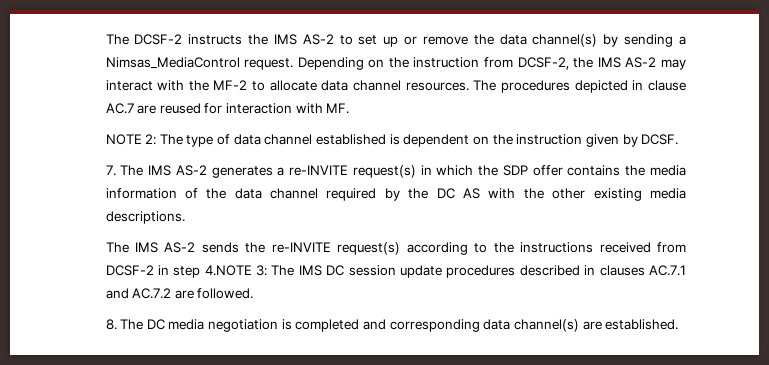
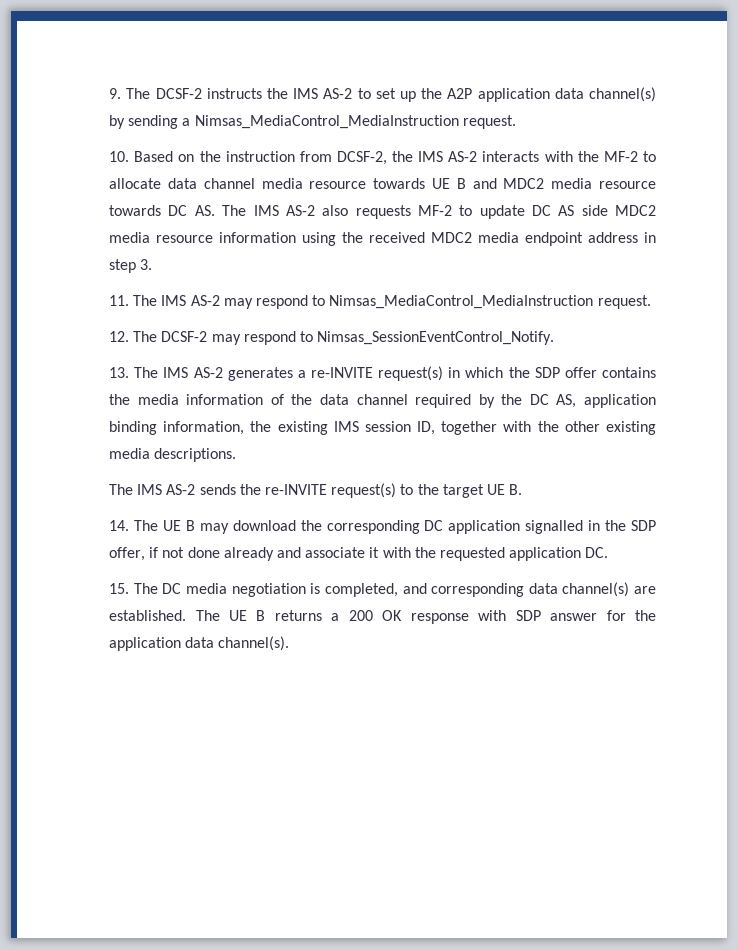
- The DCSF-2 instructs the IMS AS-2 to set up or remove the data channel(s) by sending a Nimsas_MediaControl request. Depending on the instruction from DCSF-2, the IMS AS-2 may interact with the MF-2 to allocate data channel resources. The procedures depicted in clause AC.7 are reused for interaction with MF.
- NOTE 2: The type of data channel established is dependent on the instruction given by DCSF.
- 7. The IMS AS-2 generates a re-INVITE request(s) in which the SDP offer contains the media information of the data channel required by the DC AS with the other existing media descriptions.
+ 9. The DCSF-2 instructs the IMS AS-2 to set up the A2P application data channel(s) by sending a Nimsas_MediaControl_MediaInstruction request.
+ 10. Based on the instruction from DCSF-2, the IMS AS-2 interacts with the MF-2 to allocate data channel media resource towards UE B and MDC2 media resource towards DC AS. The IMS AS-2 also requests MF-2 to update DC AS side MDC2 media resource information using the received MDC2 media endpoint address in step 3.
+ 11. The IMS AS-2 may respond to Nimsas_MediaControl_MediaInstruction request.
+ 12. The DCSF-2 may respond to Nimsas_SessionEventControl_Notify.
+ 13. The IMS AS-2 generates a re-INVITE request(s) in which the SDP offer contains the media information of the data channel required by the DC AS, application binding information, the existing IMS session ID, together with the other existing media descriptions.
- The IMS AS-2 sends the re-INVITE request(s) according to the instructions received from DCSF-2 in step 4.NOTE 3: The IMS DC session update procedures described in clauses AC.7.1 and AC.7.2 are followed.
- 8. The DC media negotiation is completed and corresponding data channel(s) are established.
+ The IMS AS-2 sends the re-INVITE request(s) to the target UE B.
+ 14. The UE B may download the corresponding DC application signalled in the SDP offer, if not done already and associate it with the requested application DC.
+ 15. The DC media negotiation is completed, and corresponding data channel(s) are established.
+ The UE B returns a 200 OK response with SDP answer for the application data channel(s).

